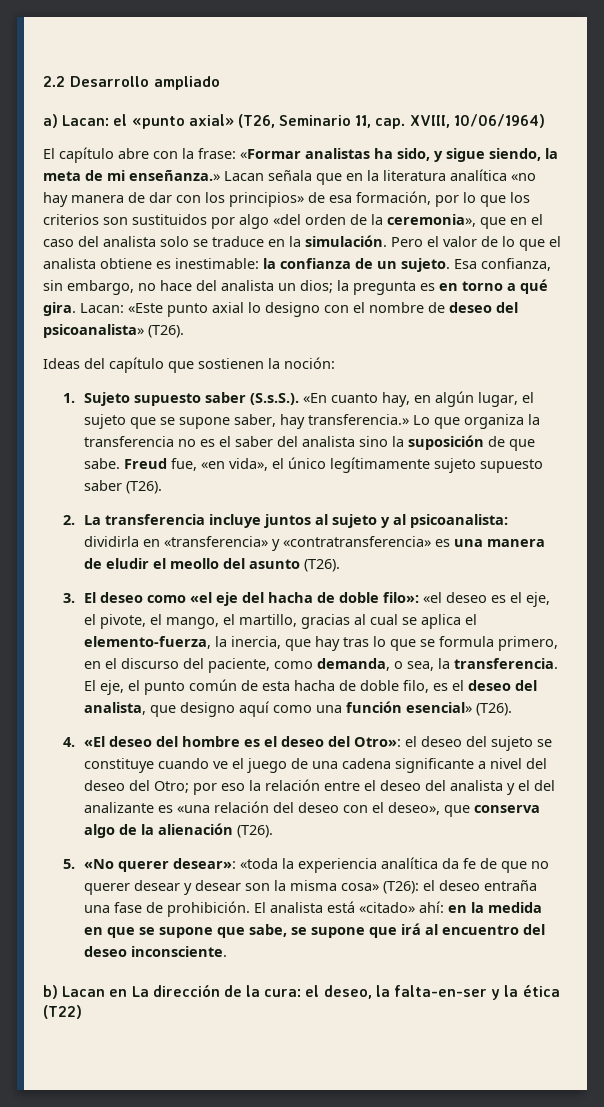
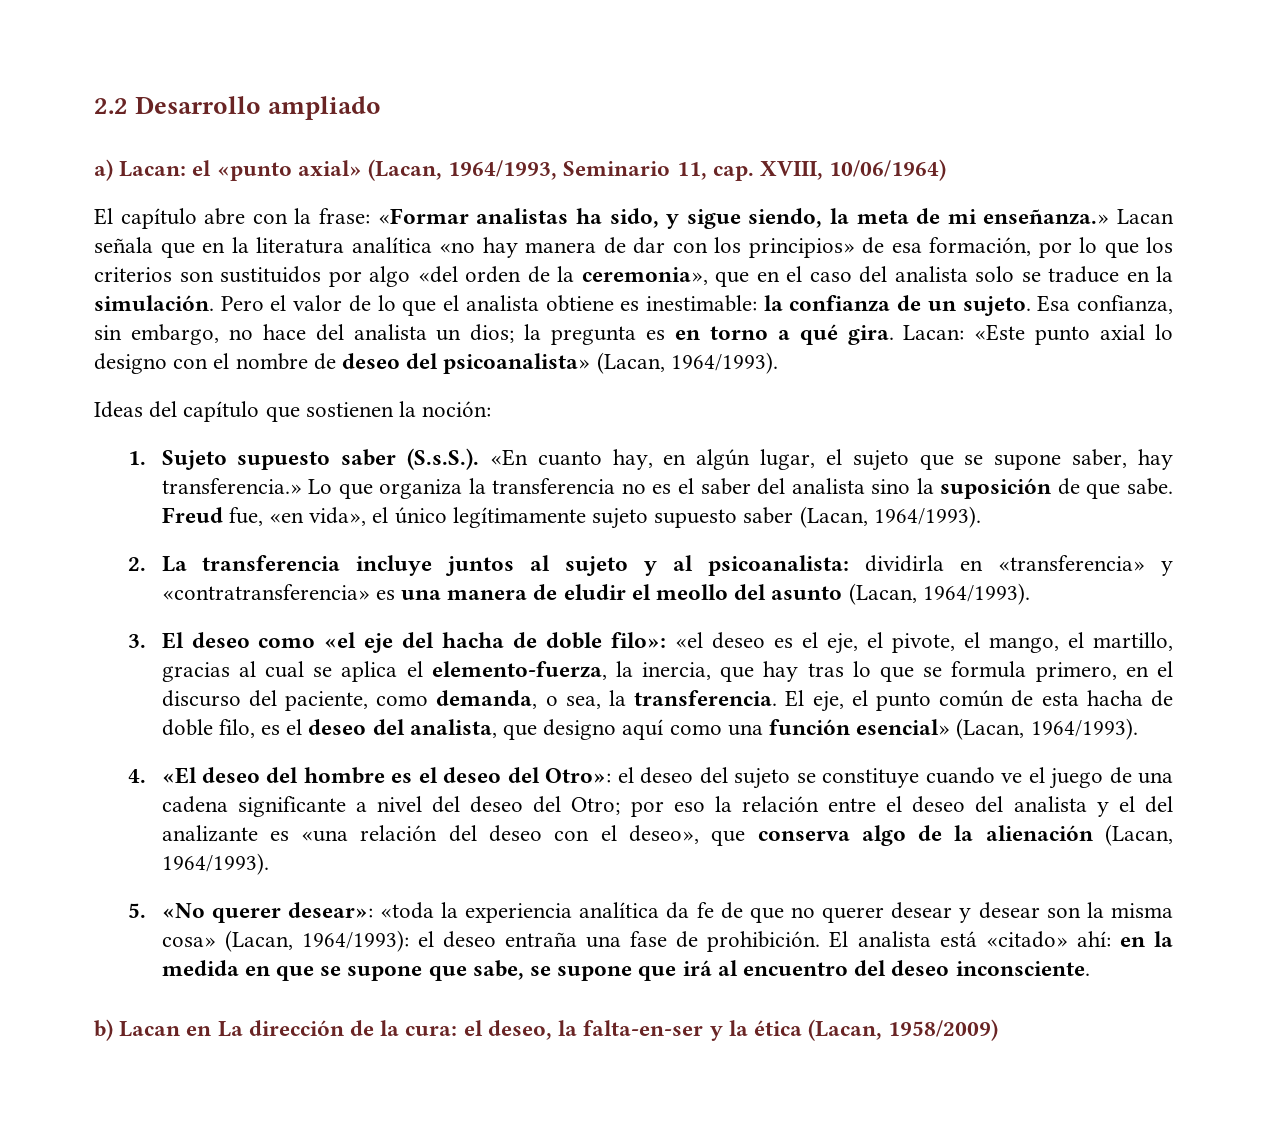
- a) Lacan: el «punto axial» (T26, Seminario 11, cap.
+ a) Lacan: el «punto axial» (Lacan, 1964/1993, Seminario 11, cap.
- Lacan: «Este punto axial lo designo con el nombre de deseo del psicoanalista» (T26).
+ Lacan: «Este punto axial lo designo con el nombre de deseo del psicoanalista» (Lacan, 1964/1993).
- Freud fue, «en vida», el único legítimamente sujeto supuesto saber (T26).
+ Freud fue, «en vida», el único legítimamente sujeto supuesto saber (Lacan, 1964/1993).
- 2. La transferencia incluye juntos al sujeto y al psicoanalista: dividirla en «transferencia» y «contratransferencia» es una manera de eludir el meollo del asunto (T26).
+ 2. La transferencia incluye juntos al sujeto y al psicoanalista: dividirla en «transferencia» y «contratransferencia» es una manera de eludir el meollo del asunto (Lacan, 1964/1993).
- El eje, el punto común de esta hacha de doble filo, es el deseo del analista, que designo aquí como una función esencial» (T26).
+ El eje, el punto común de esta hacha de doble filo, es el deseo del analista, que designo aquí como una función esencial» (Lacan, 1964/1993).
- 4. «El deseo del hombre es el deseo del Otro»: el deseo del sujeto se constituye cuando ve el juego de una cadena significante a nivel del deseo del Otro; por eso la relación entre el deseo del analista y el del analizante es «una relación del deseo con el deseo», que conserva algo de la alienación (T26).
+ 4. «El deseo del hombre es el deseo del Otro»: el deseo del sujeto se constituye cuando ve el juego de una cadena significante a nivel del deseo del Otro; por eso la relación entre el deseo del analista y el del analizante es «una relación del deseo con el deseo», que conserva algo de la alienación (Lacan, 1964/1993).
- 5. «No querer desear»: «toda la experiencia analítica da fe de que no querer desear y desear son la misma cosa» (T26): el deseo entraña una fase de prohibición.
+ 5. «No querer desear»: «toda la experiencia analítica da fe de que no querer desear y desear son la misma cosa» (Lacan, 1964/1993): el deseo entraña una fase de prohibición.
- b) Lacan en La dirección de la cura: el deseo, la falta-en-ser y la ética (T22)
+ b) Lacan en La dirección de la cura: el deseo, la falta-en-ser y la ética (Lacan, 1958/2009)

